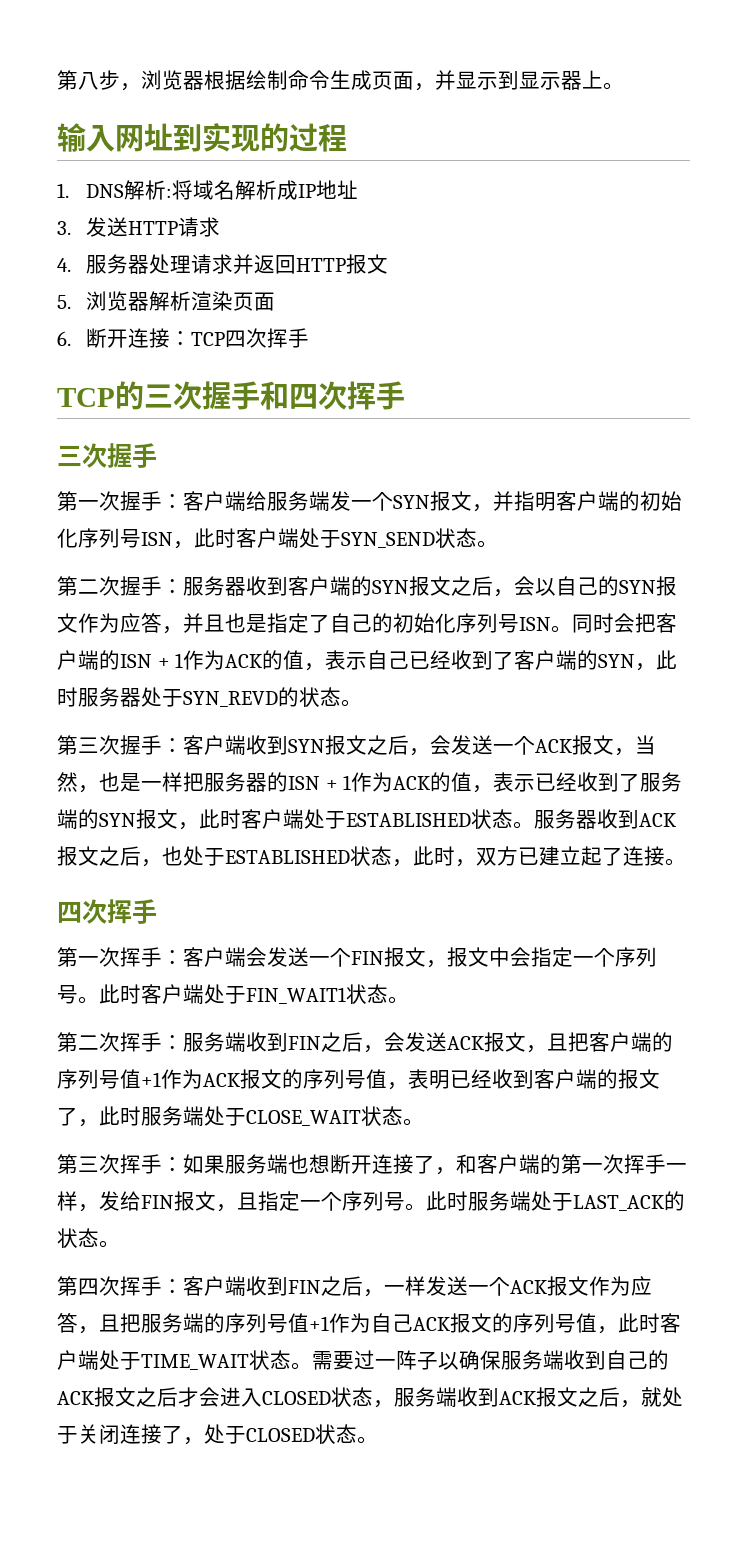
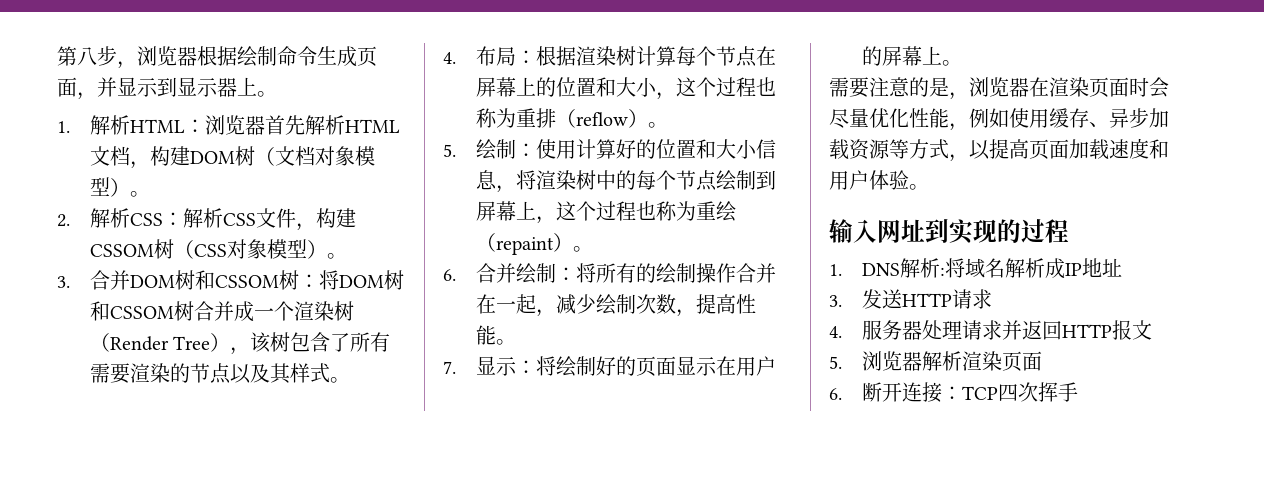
+ 1.解析HTML：浏览器首先解析HTML文档，构建DOM树（文档对象模型）。
+ 2.解析CSS：解析CSS文件，构建CSSOM树（CSS对象模型）。
+ 3.合并DOM树和CSSOM树：将DOM树和CSSOM树合并成一个渲染树（Render Tree），该树包含了所有需要渲染的节点以及其样式。
+ 4.布局：根据渲染树计算每个节点在屏幕上的位置和大小，这个过程也称为重排（reflow）。
+ 5.绘制：使用计算好的位置和大小信息，将渲染树中的每个节点绘制到屏幕上，这个过程也称为重绘（repaint）。
+ 6.合并绘制：将所有的绘制操作合并在一起，减少绘制次数，提高性能。
+ 7.显示：将绘制好的页面显示在用户的屏幕上。
+ 需要注意的是，浏览器在渲染页面时会尽量优化性能，例如使用缓存、异步加载资源等方式，以提高页面加载速度和用户体验。
- TCP的三次握手和四次挥手
- 三次握手
- 第一次握手：客户端给服务端发一个SYN报文，并指明客户端的初始化序列号ISN，此时客户端处于SYN_SEND状态。
- 第二次握手：服务器收到客户端的SYN报文之后，会以自己的SYN报文作为应答，并且也是指定了自己的初始化序列号ISN。同时会把客户端的ISN + 1作为ACK的值，表示自己已经收到了客户端的SYN，此时服务器处于SYN_REVD的状态。
- 第三次握手：客户端收到SYN报文之后，会发送一个ACK报文，当然，也是一样把服务器的ISN + 1作为ACK的值，表示已经收到了服务端的SYN报文，此时客户端处于ESTABLISHED状态。服务器收到ACK报文之后，也处于ESTABLISHED状态，此时，双方已建立起了连接。
- 四次挥手
- 第一次挥手：客户端会发送一个FIN报文，报文中会指定一个序列号。此时客户端处于FIN_WAIT1状态。
- 第二次挥手：服务端收到FIN之后，会发送ACK报文，且把客户端的序列号值+1作为ACK报文的序列号值，表明已经收到客户端的报文了，此时服务端处于CLOSE_WAIT状态。
- 第三次挥手：如果服务端也想断开连接了，和客户端的第一次挥手一样，发给FIN报文，且指定一个序列号。此时服务端处于LAST_ACK的状态。
- 第四次挥手：客户端收到FIN之后，一样发送一个ACK报文作为应答，且把服务端的序列号值+1作为自己ACK报文的序列号值，此时客户端处于TIME_WAIT状态。需要过一阵子以确保服务端收到自己的ACK报文之后才会进入CLOSED状态，服务端收到ACK报文之后，就处于关闭连接了，处于CLOSED状态。

